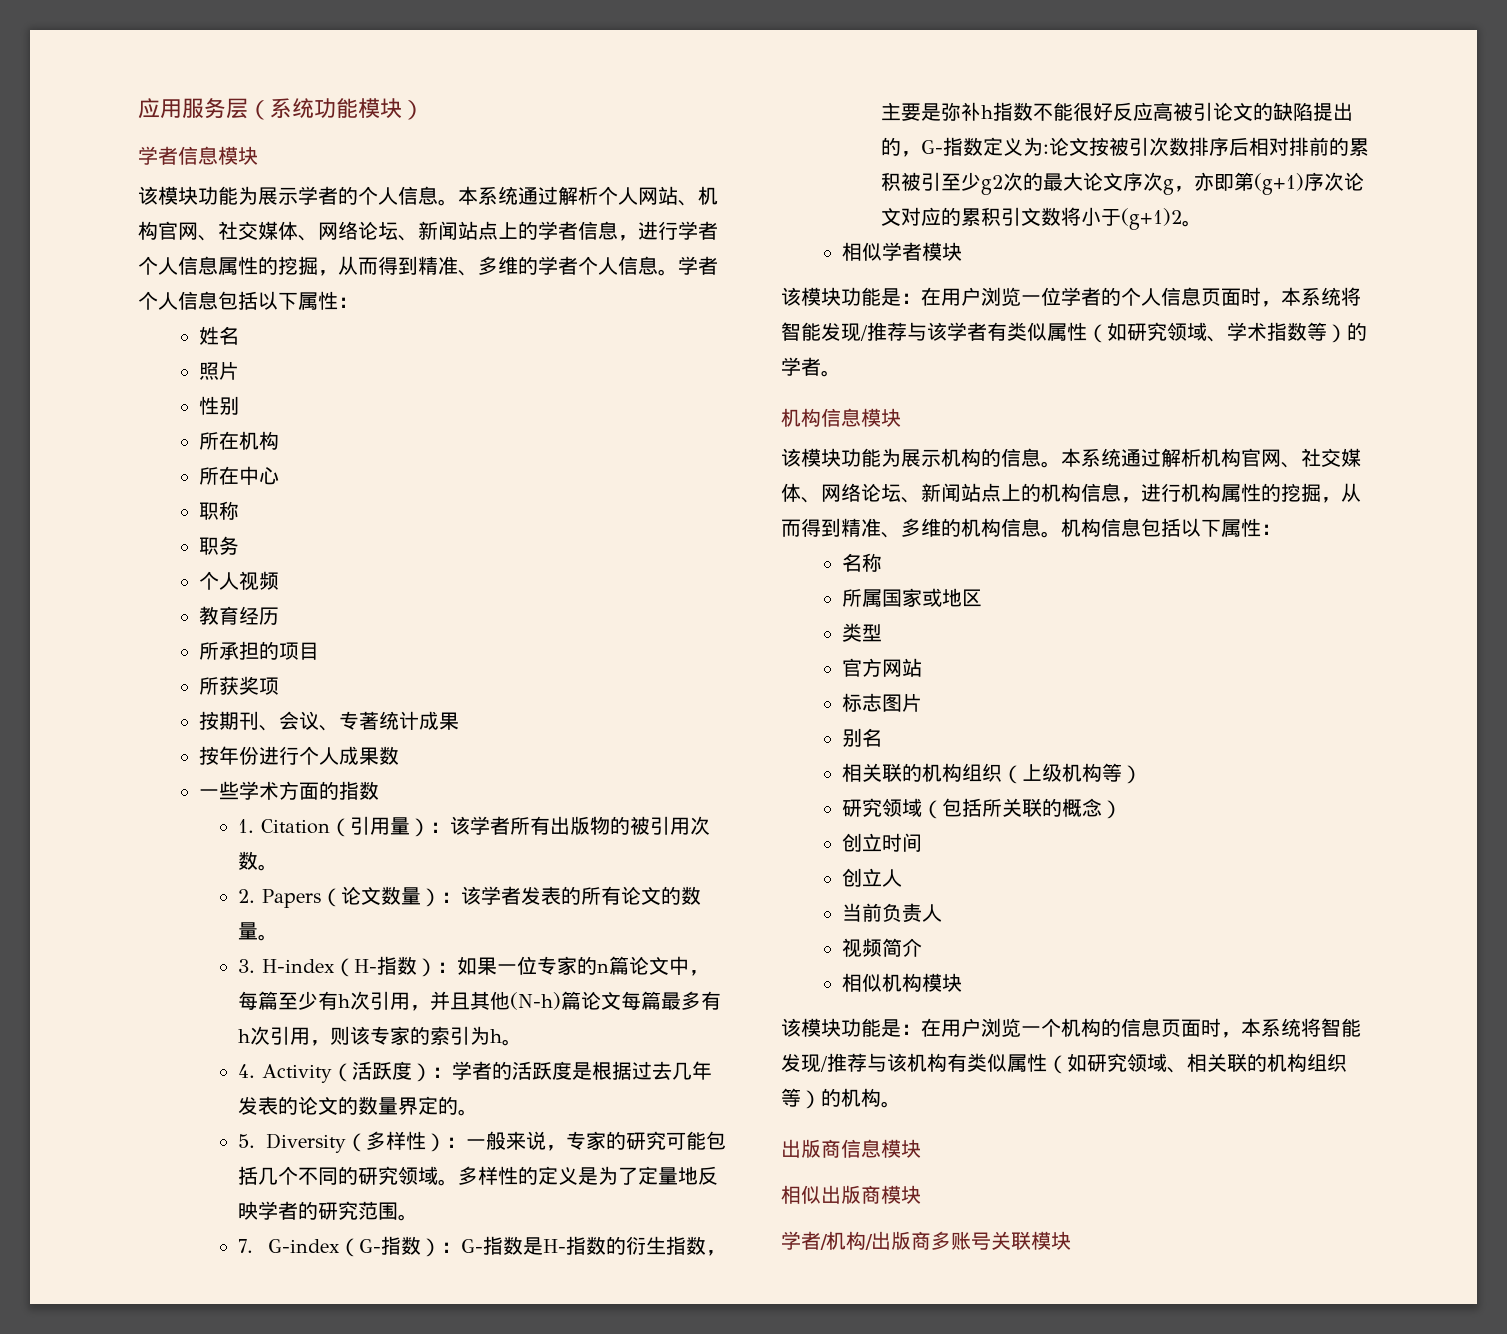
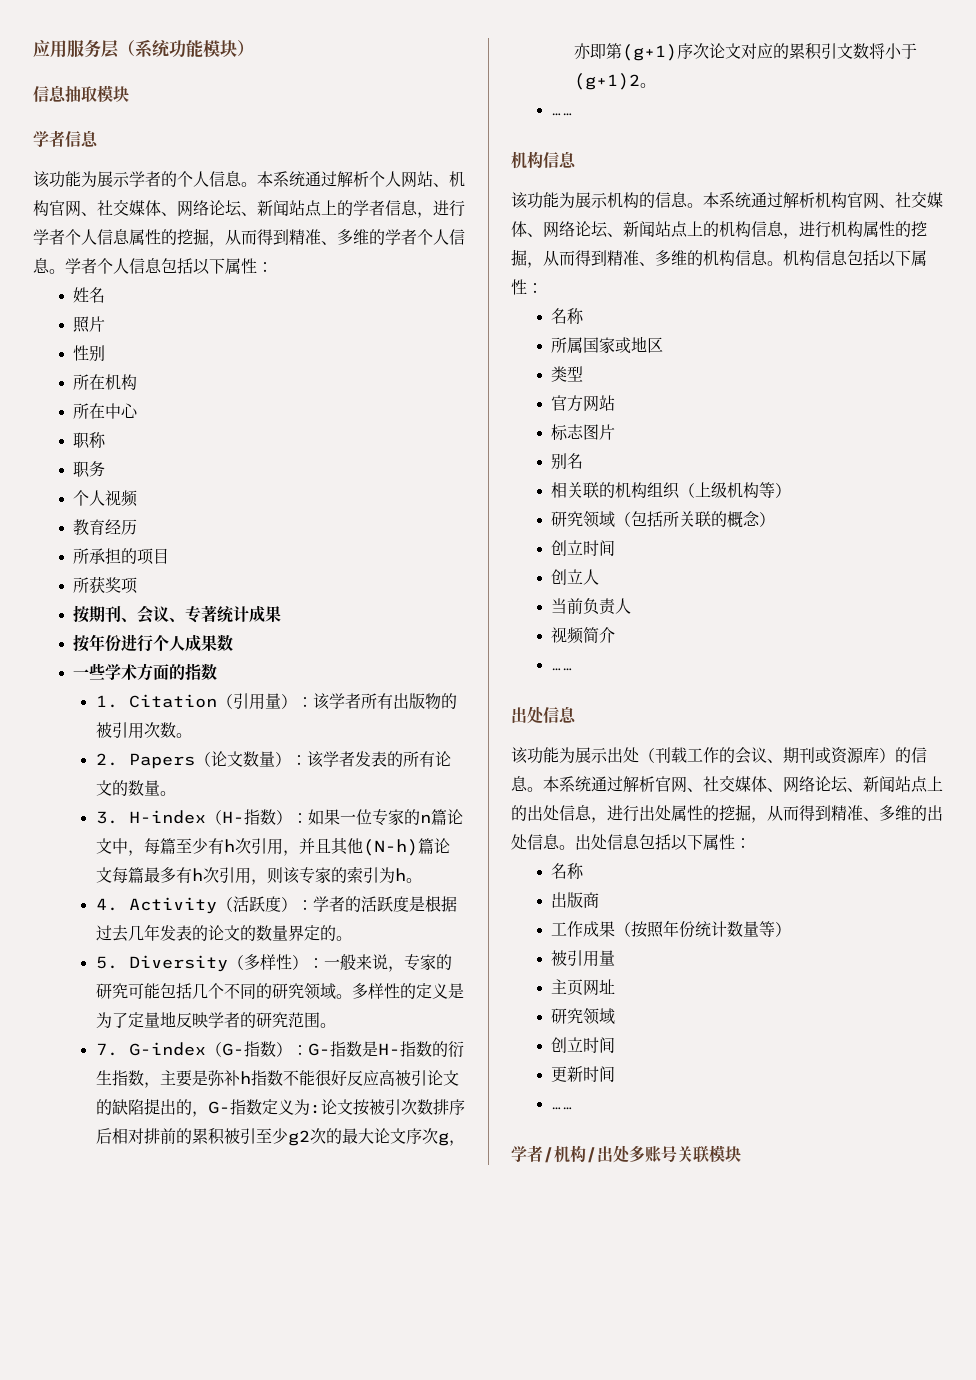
- 学者信息模块
- 该模块功能为展示学者的个人信息。
+ 信息抽取模块
+ 学者信息
+ 该功能为展示学者的个人信息。
  论文按被引次数排序后相对排前的累积被引至少g2次的最大论文序次g，亦即第(g+1)序次论文对应的累积引文数将小于(g+1)2。
- 相似学者模块
- 该模块功能是：在用户浏览一位学者的个人信息页面时，本系统将智能发现/推荐与该学者有类似属性（如研究领域、学术指数等）的学者。
- 机构信息模块
- 该模块功能为展示机构的信息。
+ ……
+ 机构信息
+ 该功能为展示机构的信息。
  视频简介
- 相似机构模块
- 该模块功能是：在用户浏览一个机构的信息页面时，本系统将智能发现/推荐与该机构有类似属性（如研究领域、相关联的机构组织等）的机构。
- 出版商信息模块
- 相似出版商模块
+ ……
+ 出处信息
+ 该功能为展示出处（刊载工作的会议、期刊或资源库）的信息。本系统通过解析官网、社交媒体、网络论坛、新闻站点上的出处信息，进行出处属性的挖掘，从而得到精准、多维的出处信息。出处信息包括以下属性：
+ 名称
+ 出版商
+ 工作成果（按照年份统计数量等）
+ 被引用量
+ 主页网址
+ 研究领域
+ 创立时间
+ 更新时间
+ ……
- 学者/机构/出版商多账号关联模块
+ 学者/机构/出处多账号关联模块

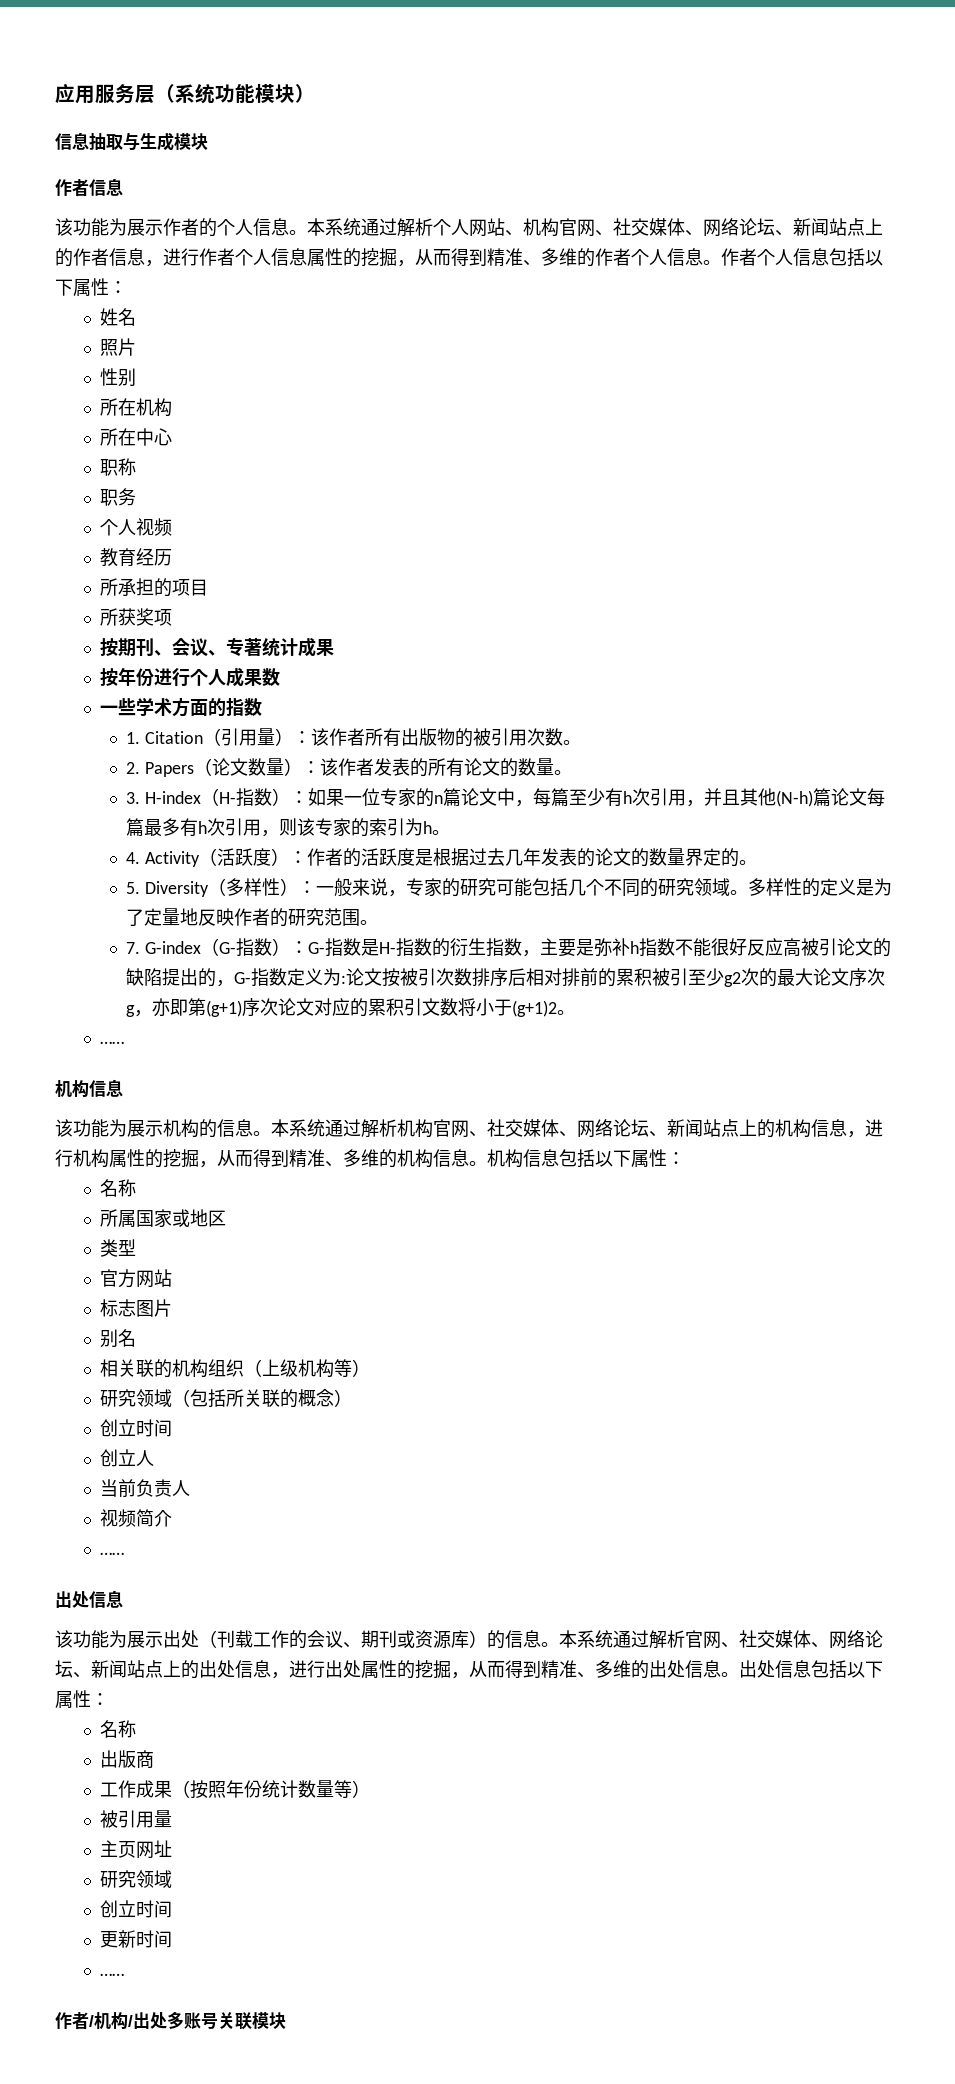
- 信息抽取模块
- 学者信息
+ 信息抽取与生成模块
+ 作者信息
- 该功能为展示学者的个人信息。
+ 该功能为展示作者的个人信息。
- 本系统通过解析个人网站、机构官网、社交媒体、网络论坛、新闻站点上的学者信息，进行学者个人信息属性的挖掘，从而得到精准、多维的学者个人信息。
+ 本系统通过解析个人网站、机构官网、社交媒体、网络论坛、新闻站点上的作者信息，进行作者个人信息属性的挖掘，从而得到精准、多维的作者个人信息。
- 学者个人信息包括以下属性：
+ 作者个人信息包括以下属性：
- 1. Citation（引用量）：该学者所有出版物的被引用次数。
+ 1. Citation（引用量）：该作者所有出版物的被引用次数。
- 2. Papers（论文数量）：该学者发表的所有论文的数量。
+ 2. Papers（论文数量）：该作者发表的所有论文的数量。
- 4. Activity（活跃度）：学者的活跃度是根据过去几年发表的论文的数量界定的。
+ 4. Activity（活跃度）：作者的活跃度是根据过去几年发表的论文的数量界定的。
- 多样性的定义是为了定量地反映学者的研究范围。
+ 多样性的定义是为了定量地反映作者的研究范围。
- 学者/机构/出处多账号关联模块
+ 作者/机构/出处多账号关联模块

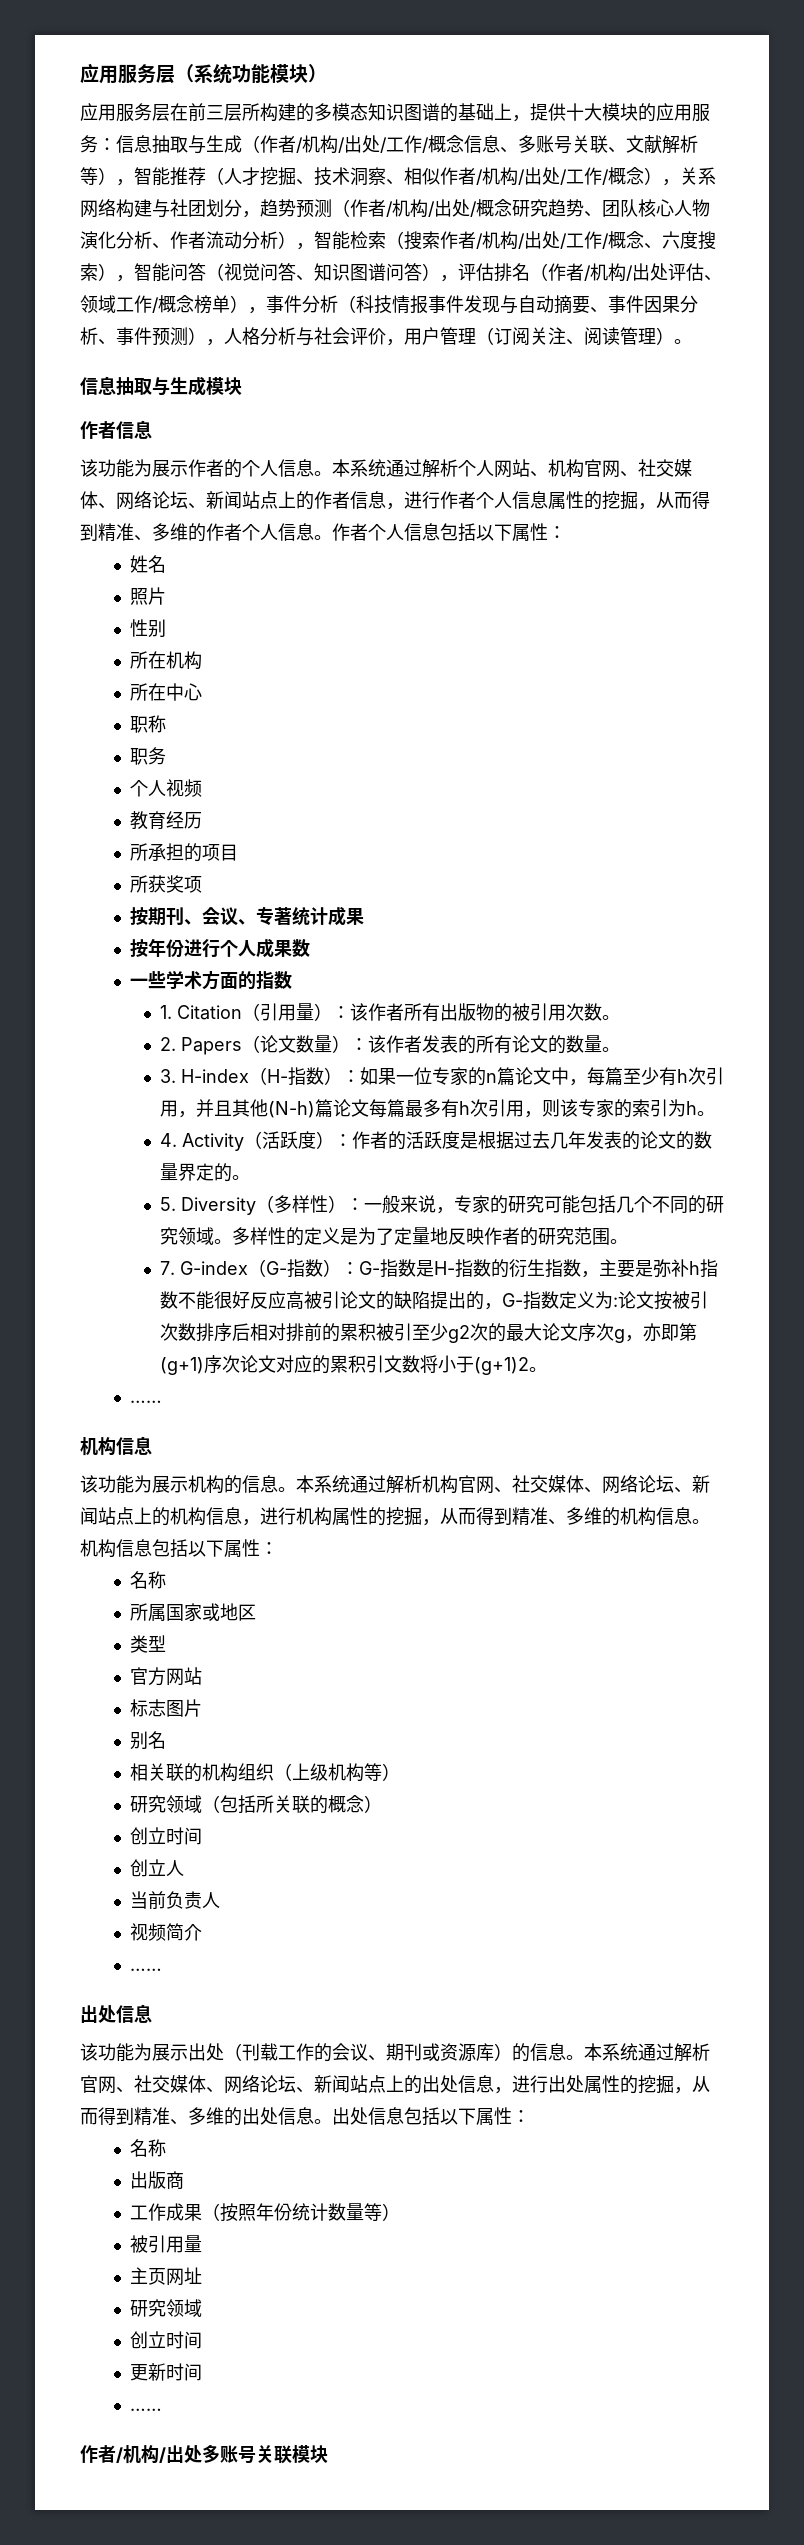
+ 应用服务层在前三层所构建的多模态知识图谱的基础上，提供十大模块的应用服务：信息抽取与生成（作者/机构/出处/工作/概念信息、多账号关联、文献解析等），智能推荐（人才挖掘、技术洞察、相似作者/机构/出处/工作/概念），关系网络构建与社团划分，趋势预测（作者/机构/出处/概念研究趋势、团队核心人物演化分析、作者流动分析），智能检索（搜索作者/机构/出处/工作/概念、六度搜索），智能问答（视觉问答、知识图谱问答），评估排名（作者/机构/出处评估、领域工作/概念榜单），事件分析（科技情报事件发现与自动摘要、事件因果分析、事件预测），人格分析与社会评价，用户管理（订阅关注、阅读管理）。

